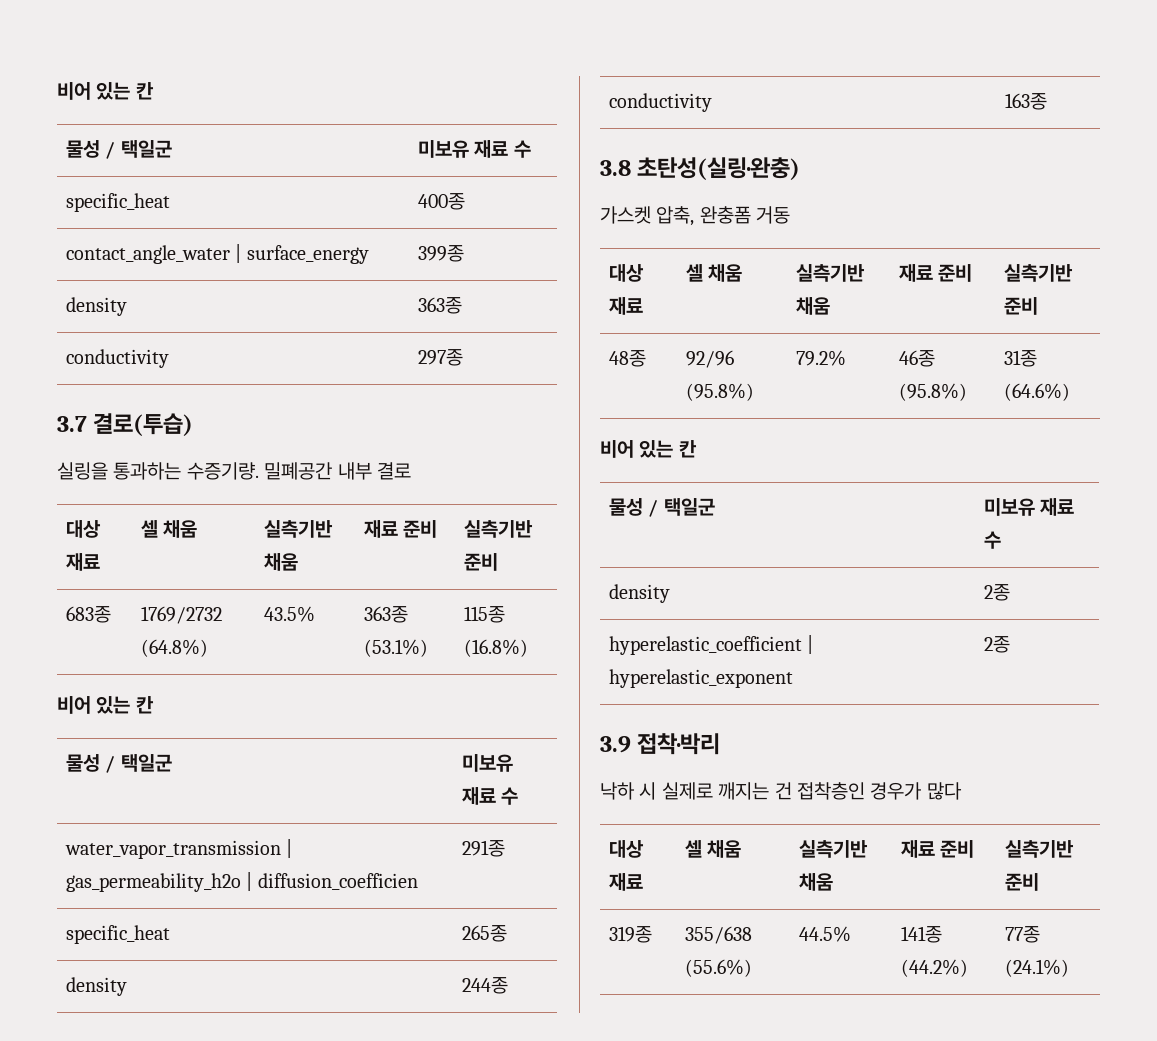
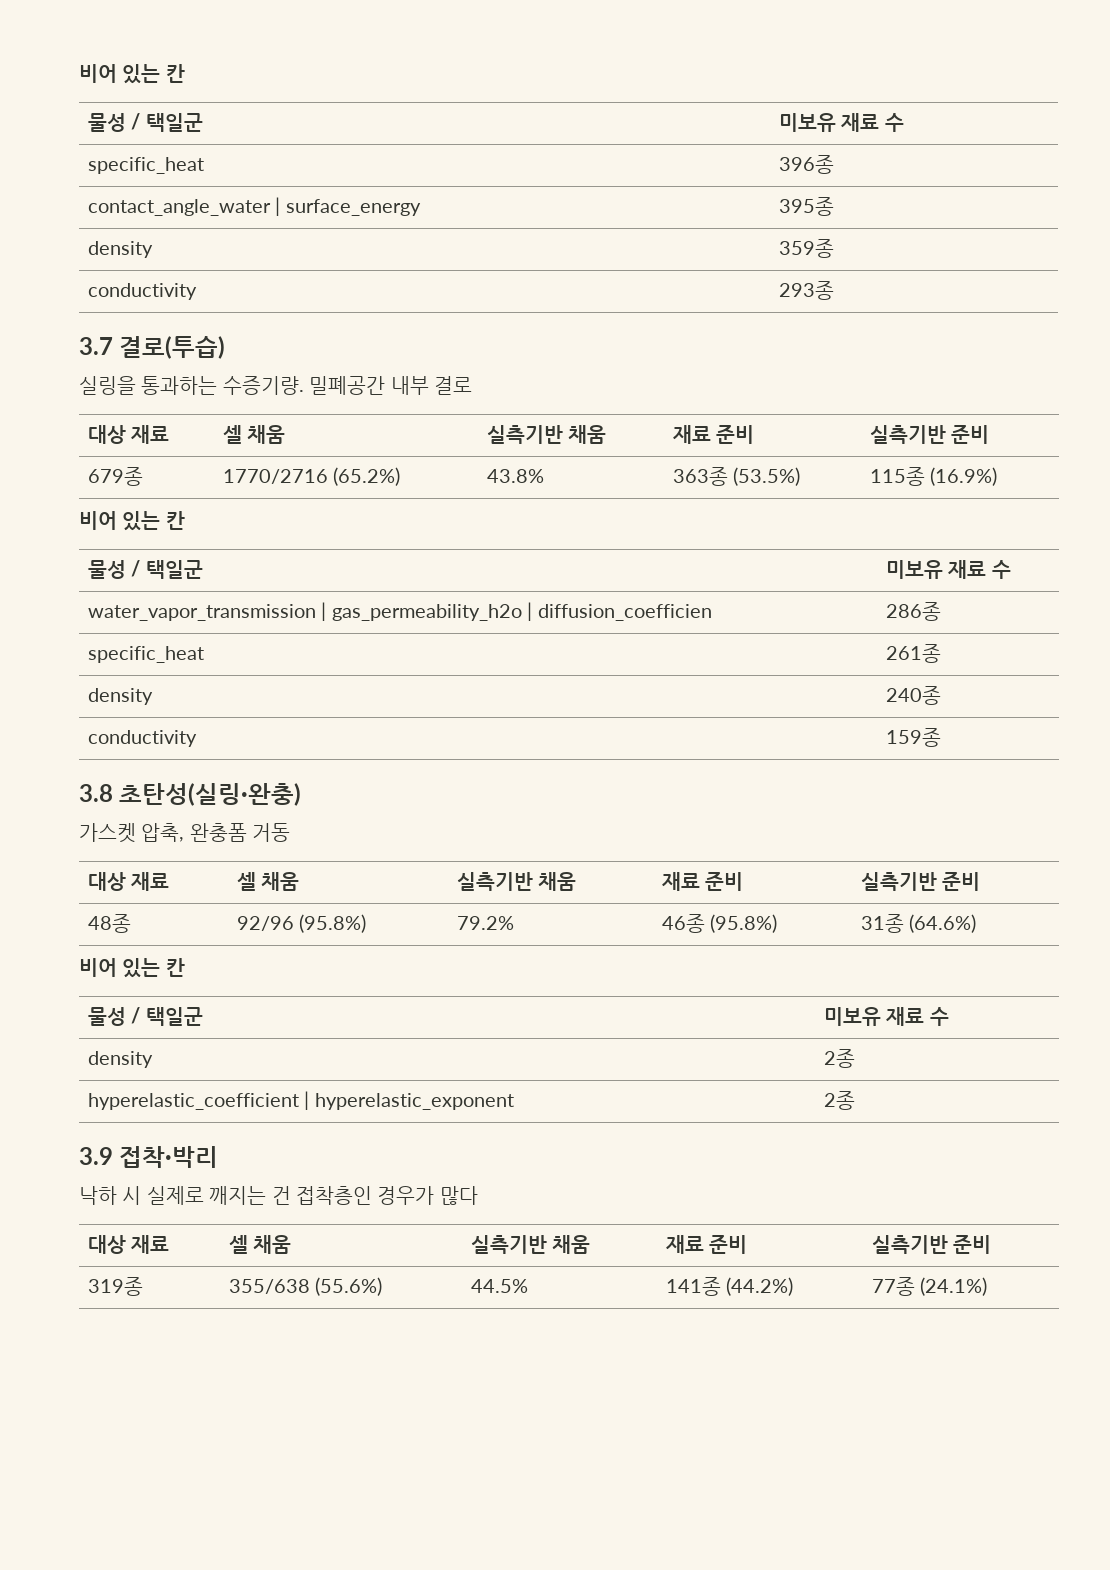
- specific_heat | 400종
+ specific_heat | 396종
- contact_angle_water | surface_energy | 399종
- density | 363종
- conductivity | 297종
+ contact_angle_water | surface_energy | 395종
+ density | 359종
+ conductivity | 293종
- 683종 | 1769/2732 (64.8%) | 43.5% | 363종 (53.1%) | 115종 (16.8%)
+ 679종 | 1770/2716 (65.2%) | 43.8% | 363종 (53.5%) | 115종 (16.9%)
- water_vapor_transmission | gas_permeability_h2o | diffusion_coefficien | 291종
- specific_heat | 265종
- density | 244종
- conductivity | 163종
+ water_vapor_transmission | gas_permeability_h2o | diffusion_coefficien | 286종
+ specific_heat | 261종
+ density | 240종
+ conductivity | 159종

